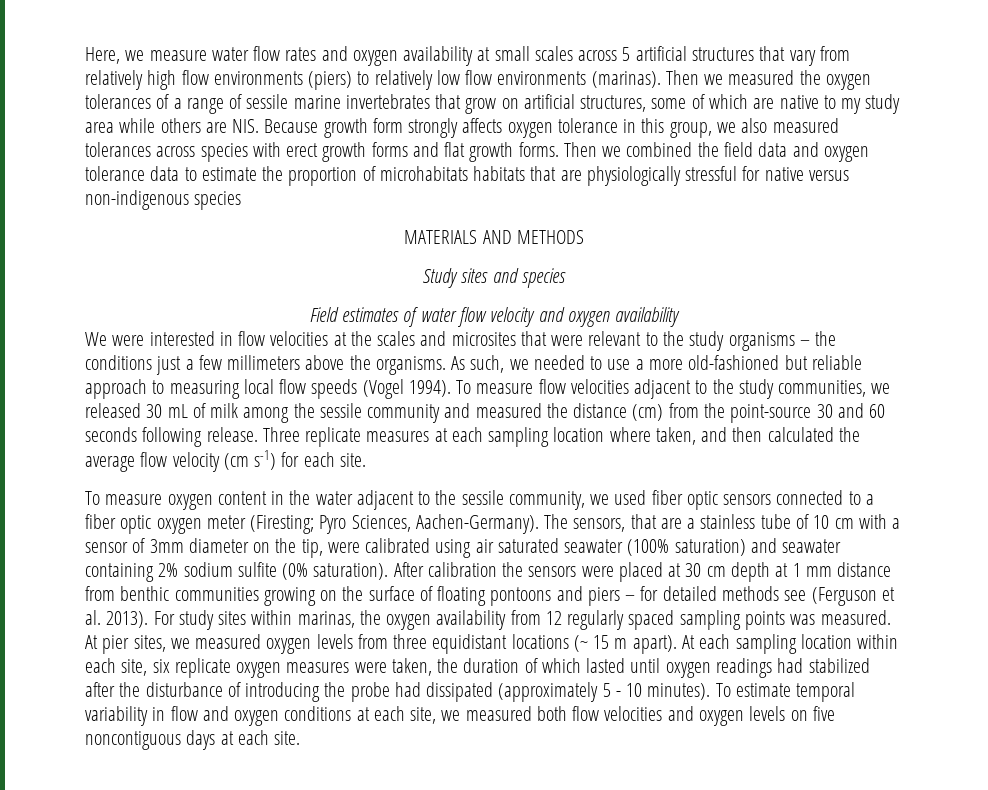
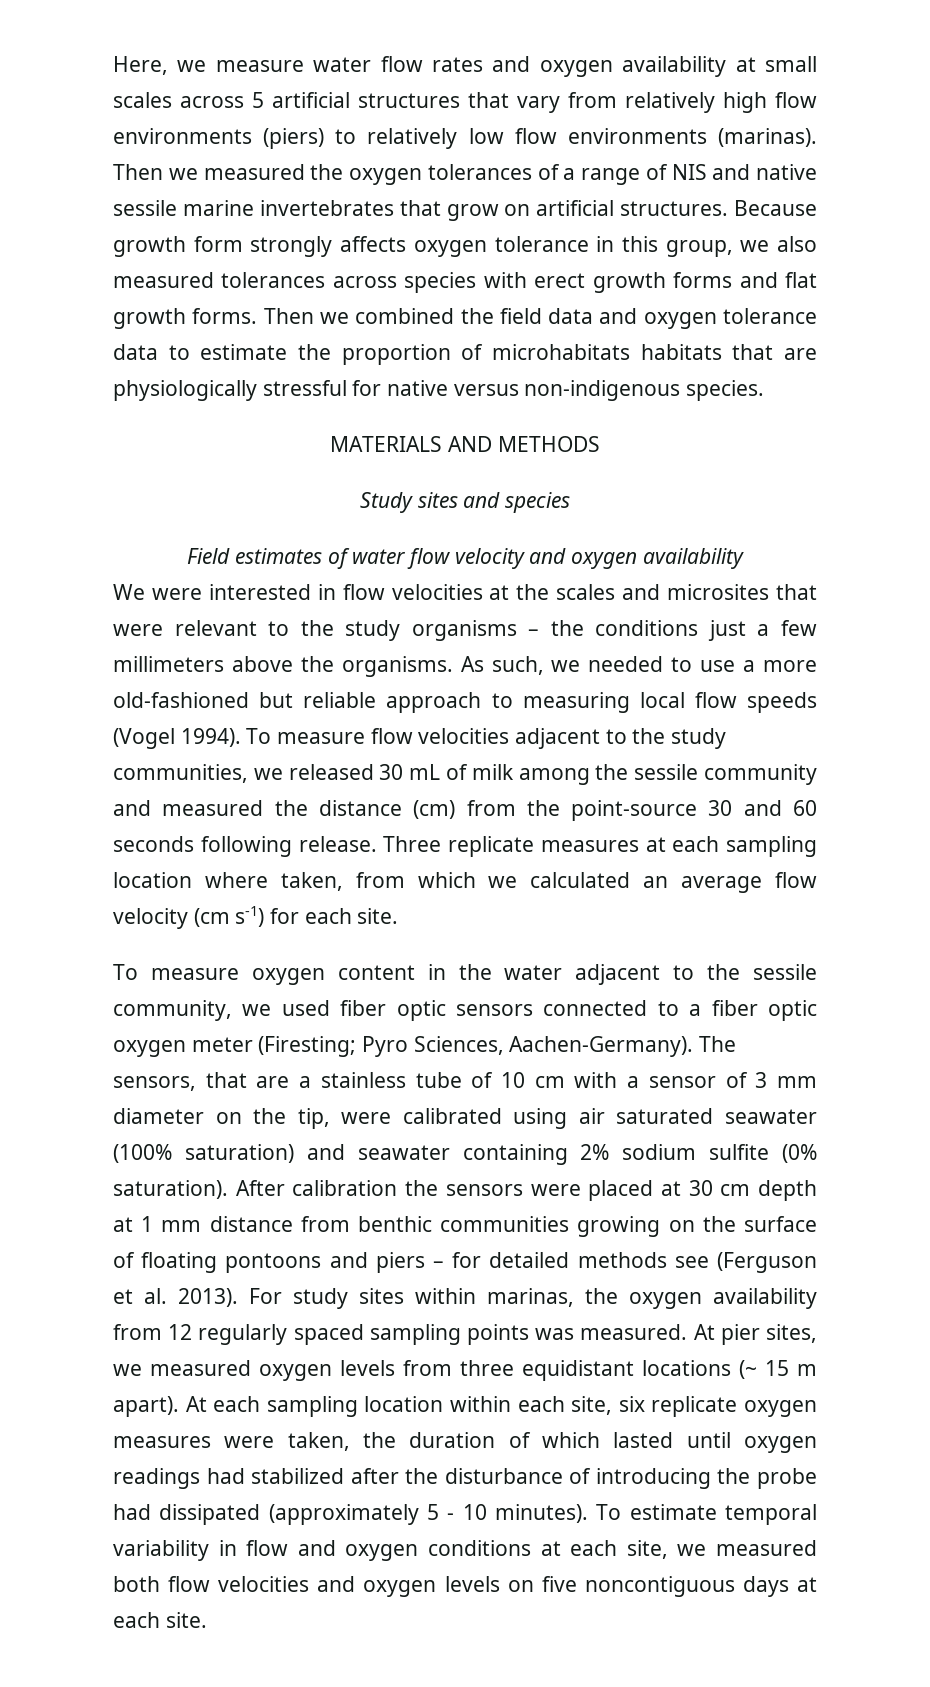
- Then we measured the oxygen tolerances of a range of sessile marine invertebrates that grow on artificial structures, some of which are native to my study area while others are NIS. Because growth form strongly affects oxygen tolerance in this group, we also measured tolerances across species with erect growth forms and flat growth forms.
+ Then we measured the oxygen tolerances of a range of NIS and native sessile marine invertebrates that grow on artificial structures. Because growth form strongly affects oxygen tolerance in this group, we also measured tolerances across species with erect growth forms and flat growth forms.
- Then we combined the field data and oxygen tolerance data to estimate the proportion of microhabitats habitats that are physiologically stressful for native versus non-indigenous species
+ Then we combined the field data and oxygen tolerance data to estimate the proportion of microhabitats habitats that are physiologically stressful for native versus non-indigenous species.
- Three replicate measures at each sampling location where taken, and then calculated the average flow velocity (cm s-1) for each site.
+ Three replicate measures at each sampling location where taken, from which we calculated an average flow velocity (cm s-1) for each site.
- The sensors, that are a stainless tube of 10 cm with a sensor of 3mm diameter on the tip, were calibrated using air saturated seawater (100% saturation) and seawater containing 2% sodium sulfite (0% saturation).
+ The sensors, that are a stainless tube of 10 cm with a sensor of 3 mm diameter on the tip, were calibrated using air saturated seawater (100% saturation) and seawater containing 2% sodium sulfite (0% saturation).

